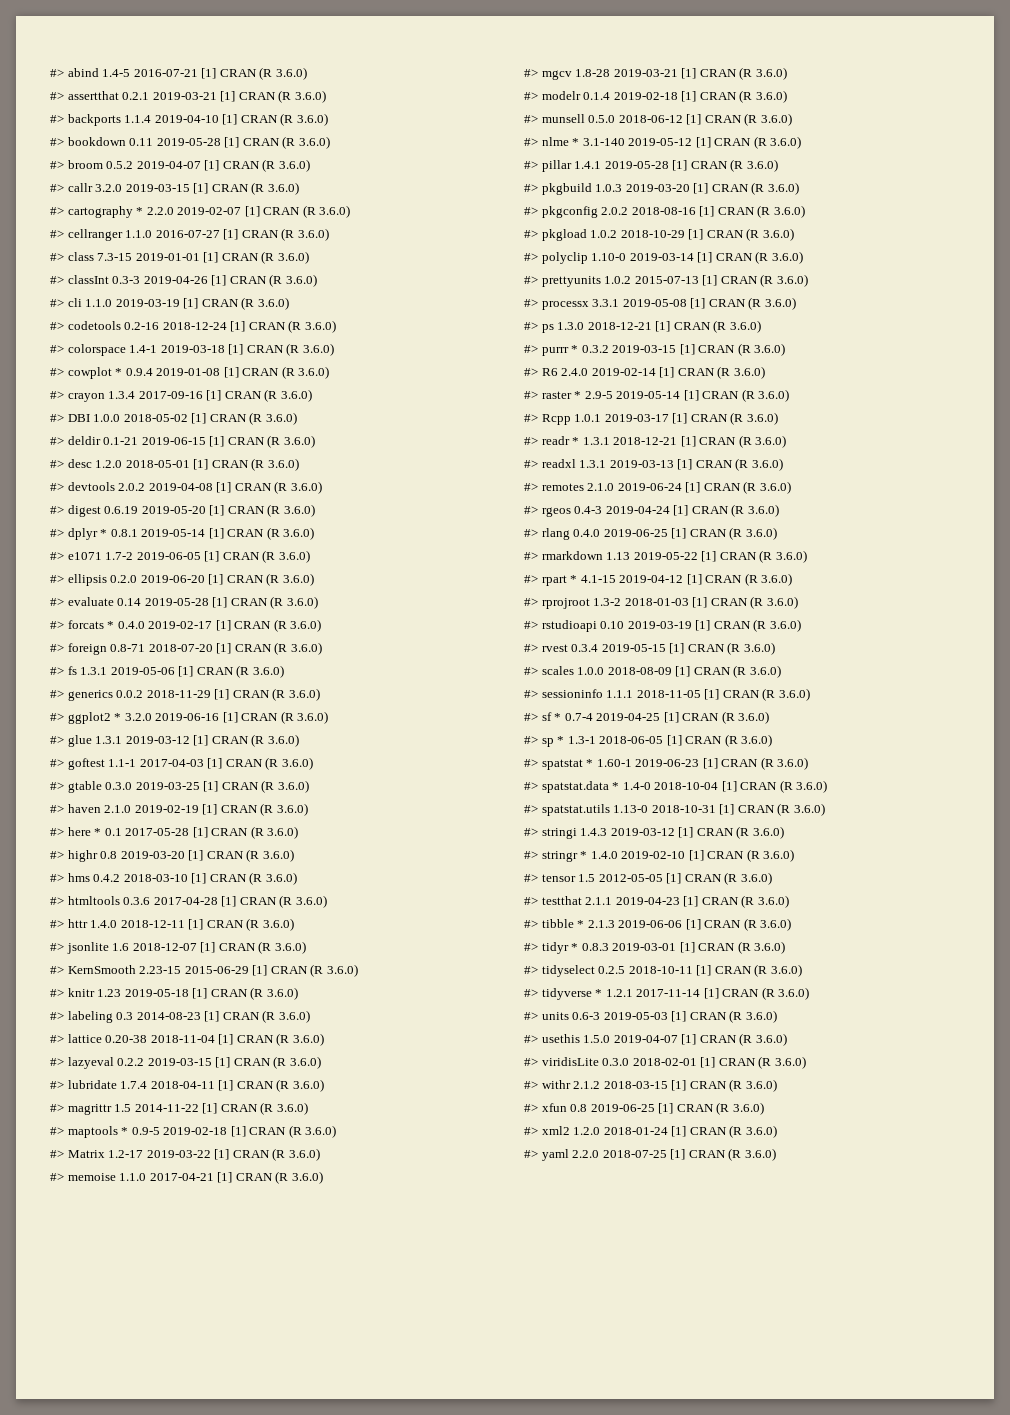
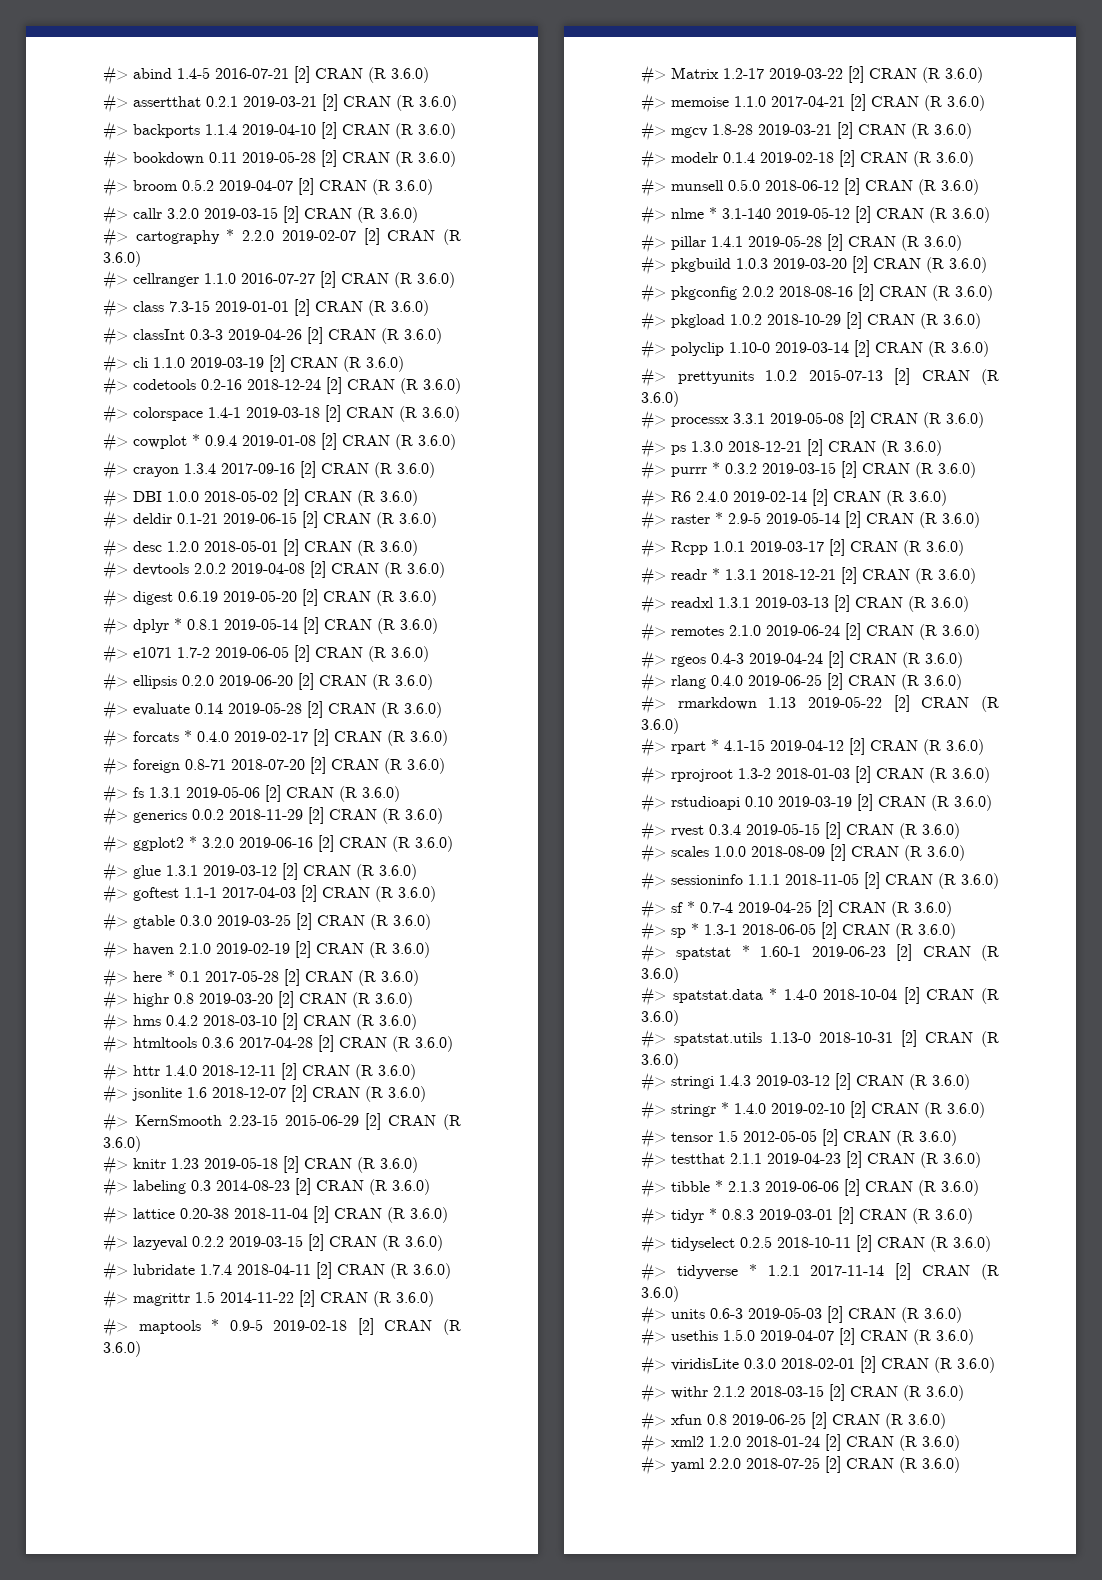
- #> abind 1.4-5 2016-07-21 [1] CRAN (R 3.6.0)
+ #> abind 1.4-5 2016-07-21 [2] CRAN (R 3.6.0)
- #> assertthat 0.2.1 2019-03-21 [1] CRAN (R 3.6.0)
+ #> assertthat 0.2.1 2019-03-21 [2] CRAN (R 3.6.0)
- #> backports 1.1.4 2019-04-10 [1] CRAN (R 3.6.0)
+ #> backports 1.1.4 2019-04-10 [2] CRAN (R 3.6.0)
- #> bookdown 0.11 2019-05-28 [1] CRAN (R 3.6.0)
+ #> bookdown 0.11 2019-05-28 [2] CRAN (R 3.6.0)
- #> broom 0.5.2 2019-04-07 [1] CRAN (R 3.6.0)
+ #> broom 0.5.2 2019-04-07 [2] CRAN (R 3.6.0)
- #> callr 3.2.0 2019-03-15 [1] CRAN (R 3.6.0)
+ #> callr 3.2.0 2019-03-15 [2] CRAN (R 3.6.0)
- #> cartography * 2.2.0 2019-02-07 [1] CRAN (R 3.6.0)
+ #> cartography * 2.2.0 2019-02-07 [2] CRAN (R 3.6.0)
- #> cellranger 1.1.0 2016-07-27 [1] CRAN (R 3.6.0)
+ #> cellranger 1.1.0 2016-07-27 [2] CRAN (R 3.6.0)
- #> class 7.3-15 2019-01-01 [1] CRAN (R 3.6.0)
+ #> class 7.3-15 2019-01-01 [2] CRAN (R 3.6.0)
- #> classInt 0.3-3 2019-04-26 [1] CRAN (R 3.6.0)
+ #> classInt 0.3-3 2019-04-26 [2] CRAN (R 3.6.0)
- #> cli 1.1.0 2019-03-19 [1] CRAN (R 3.6.0)
+ #> cli 1.1.0 2019-03-19 [2] CRAN (R 3.6.0)
- #> codetools 0.2-16 2018-12-24 [1] CRAN (R 3.6.0)
+ #> codetools 0.2-16 2018-12-24 [2] CRAN (R 3.6.0)
- #> colorspace 1.4-1 2019-03-18 [1] CRAN (R 3.6.0)
+ #> colorspace 1.4-1 2019-03-18 [2] CRAN (R 3.6.0)
- #> cowplot * 0.9.4 2019-01-08 [1] CRAN (R 3.6.0)
+ #> cowplot * 0.9.4 2019-01-08 [2] CRAN (R 3.6.0)
- #> crayon 1.3.4 2017-09-16 [1] CRAN (R 3.6.0)
+ #> crayon 1.3.4 2017-09-16 [2] CRAN (R 3.6.0)
- #> DBI 1.0.0 2018-05-02 [1] CRAN (R 3.6.0)
+ #> DBI 1.0.0 2018-05-02 [2] CRAN (R 3.6.0)
- #> deldir 0.1-21 2019-06-15 [1] CRAN (R 3.6.0)
+ #> deldir 0.1-21 2019-06-15 [2] CRAN (R 3.6.0)
- #> desc 1.2.0 2018-05-01 [1] CRAN (R 3.6.0)
+ #> desc 1.2.0 2018-05-01 [2] CRAN (R 3.6.0)
- #> devtools 2.0.2 2019-04-08 [1] CRAN (R 3.6.0)
+ #> devtools 2.0.2 2019-04-08 [2] CRAN (R 3.6.0)
- #> digest 0.6.19 2019-05-20 [1] CRAN (R 3.6.0)
+ #> digest 0.6.19 2019-05-20 [2] CRAN (R 3.6.0)
- #> dplyr * 0.8.1 2019-05-14 [1] CRAN (R 3.6.0)
+ #> dplyr * 0.8.1 2019-05-14 [2] CRAN (R 3.6.0)
- #> e1071 1.7-2 2019-06-05 [1] CRAN (R 3.6.0)
+ #> e1071 1.7-2 2019-06-05 [2] CRAN (R 3.6.0)
- #> ellipsis 0.2.0 2019-06-20 [1] CRAN (R 3.6.0)
+ #> ellipsis 0.2.0 2019-06-20 [2] CRAN (R 3.6.0)
- #> evaluate 0.14 2019-05-28 [1] CRAN (R 3.6.0)
+ #> evaluate 0.14 2019-05-28 [2] CRAN (R 3.6.0)
- #> forcats * 0.4.0 2019-02-17 [1] CRAN (R 3.6.0)
+ #> forcats * 0.4.0 2019-02-17 [2] CRAN (R 3.6.0)
- #> foreign 0.8-71 2018-07-20 [1] CRAN (R 3.6.0)
+ #> foreign 0.8-71 2018-07-20 [2] CRAN (R 3.6.0)
- #> fs 1.3.1 2019-05-06 [1] CRAN (R 3.6.0)
+ #> fs 1.3.1 2019-05-06 [2] CRAN (R 3.6.0)
- #> generics 0.0.2 2018-11-29 [1] CRAN (R 3.6.0)
+ #> generics 0.0.2 2018-11-29 [2] CRAN (R 3.6.0)
- #> ggplot2 * 3.2.0 2019-06-16 [1] CRAN (R 3.6.0)
+ #> ggplot2 * 3.2.0 2019-06-16 [2] CRAN (R 3.6.0)
- #> glue 1.3.1 2019-03-12 [1] CRAN (R 3.6.0)
+ #> glue 1.3.1 2019-03-12 [2] CRAN (R 3.6.0)
- #> goftest 1.1-1 2017-04-03 [1] CRAN (R 3.6.0)
+ #> goftest 1.1-1 2017-04-03 [2] CRAN (R 3.6.0)
- #> gtable 0.3.0 2019-03-25 [1] CRAN (R 3.6.0)
+ #> gtable 0.3.0 2019-03-25 [2] CRAN (R 3.6.0)
- #> haven 2.1.0 2019-02-19 [1] CRAN (R 3.6.0)
+ #> haven 2.1.0 2019-02-19 [2] CRAN (R 3.6.0)
- #> here * 0.1 2017-05-28 [1] CRAN (R 3.6.0)
+ #> here * 0.1 2017-05-28 [2] CRAN (R 3.6.0)
- #> highr 0.8 2019-03-20 [1] CRAN (R 3.6.0)
+ #> highr 0.8 2019-03-20 [2] CRAN (R 3.6.0)
- #> hms 0.4.2 2018-03-10 [1] CRAN (R 3.6.0)
+ #> hms 0.4.2 2018-03-10 [2] CRAN (R 3.6.0)
- #> htmltools 0.3.6 2017-04-28 [1] CRAN (R 3.6.0)
+ #> htmltools 0.3.6 2017-04-28 [2] CRAN (R 3.6.0)
- #> httr 1.4.0 2018-12-11 [1] CRAN (R 3.6.0)
+ #> httr 1.4.0 2018-12-11 [2] CRAN (R 3.6.0)
- #> jsonlite 1.6 2018-12-07 [1] CRAN (R 3.6.0)
+ #> jsonlite 1.6 2018-12-07 [2] CRAN (R 3.6.0)
- #> KernSmooth 2.23-15 2015-06-29 [1] CRAN (R 3.6.0)
+ #> KernSmooth 2.23-15 2015-06-29 [2] CRAN (R 3.6.0)
- #> knitr 1.23 2019-05-18 [1] CRAN (R 3.6.0)
+ #> knitr 1.23 2019-05-18 [2] CRAN (R 3.6.0)
- #> labeling 0.3 2014-08-23 [1] CRAN (R 3.6.0)
+ #> labeling 0.3 2014-08-23 [2] CRAN (R 3.6.0)
- #> lattice 0.20-38 2018-11-04 [1] CRAN (R 3.6.0)
+ #> lattice 0.20-38 2018-11-04 [2] CRAN (R 3.6.0)
- #> lazyeval 0.2.2 2019-03-15 [1] CRAN (R 3.6.0)
+ #> lazyeval 0.2.2 2019-03-15 [2] CRAN (R 3.6.0)
- #> lubridate 1.7.4 2018-04-11 [1] CRAN (R 3.6.0)
+ #> lubridate 1.7.4 2018-04-11 [2] CRAN (R 3.6.0)
- #> magrittr 1.5 2014-11-22 [1] CRAN (R 3.6.0)
+ #> magrittr 1.5 2014-11-22 [2] CRAN (R 3.6.0)
- #> maptools * 0.9-5 2019-02-18 [1] CRAN (R 3.6.0)
+ #> maptools * 0.9-5 2019-02-18 [2] CRAN (R 3.6.0)
- #> Matrix 1.2-17 2019-03-22 [1] CRAN (R 3.6.0)
+ #> Matrix 1.2-17 2019-03-22 [2] CRAN (R 3.6.0)
- #> memoise 1.1.0 2017-04-21 [1] CRAN (R 3.6.0)
+ #> memoise 1.1.0 2017-04-21 [2] CRAN (R 3.6.0)
- #> mgcv 1.8-28 2019-03-21 [1] CRAN (R 3.6.0)
+ #> mgcv 1.8-28 2019-03-21 [2] CRAN (R 3.6.0)
- #> modelr 0.1.4 2019-02-18 [1] CRAN (R 3.6.0)
+ #> modelr 0.1.4 2019-02-18 [2] CRAN (R 3.6.0)
- #> munsell 0.5.0 2018-06-12 [1] CRAN (R 3.6.0)
+ #> munsell 0.5.0 2018-06-12 [2] CRAN (R 3.6.0)
- #> nlme * 3.1-140 2019-05-12 [1] CRAN (R 3.6.0)
+ #> nlme * 3.1-140 2019-05-12 [2] CRAN (R 3.6.0)
- #> pillar 1.4.1 2019-05-28 [1] CRAN (R 3.6.0)
+ #> pillar 1.4.1 2019-05-28 [2] CRAN (R 3.6.0)
- #> pkgbuild 1.0.3 2019-03-20 [1] CRAN (R 3.6.0)
+ #> pkgbuild 1.0.3 2019-03-20 [2] CRAN (R 3.6.0)
- #> pkgconfig 2.0.2 2018-08-16 [1] CRAN (R 3.6.0)
+ #> pkgconfig 2.0.2 2018-08-16 [2] CRAN (R 3.6.0)
- #> pkgload 1.0.2 2018-10-29 [1] CRAN (R 3.6.0)
+ #> pkgload 1.0.2 2018-10-29 [2] CRAN (R 3.6.0)
- #> polyclip 1.10-0 2019-03-14 [1] CRAN (R 3.6.0)
+ #> polyclip 1.10-0 2019-03-14 [2] CRAN (R 3.6.0)
- #> prettyunits 1.0.2 2015-07-13 [1] CRAN (R 3.6.0)
+ #> prettyunits 1.0.2 2015-07-13 [2] CRAN (R 3.6.0)
- #> processx 3.3.1 2019-05-08 [1] CRAN (R 3.6.0)
+ #> processx 3.3.1 2019-05-08 [2] CRAN (R 3.6.0)
- #> ps 1.3.0 2018-12-21 [1] CRAN (R 3.6.0)
+ #> ps 1.3.0 2018-12-21 [2] CRAN (R 3.6.0)
- #> purrr * 0.3.2 2019-03-15 [1] CRAN (R 3.6.0)
+ #> purrr * 0.3.2 2019-03-15 [2] CRAN (R 3.6.0)
- #> R6 2.4.0 2019-02-14 [1] CRAN (R 3.6.0)
+ #> R6 2.4.0 2019-02-14 [2] CRAN (R 3.6.0)
- #> raster * 2.9-5 2019-05-14 [1] CRAN (R 3.6.0)
+ #> raster * 2.9-5 2019-05-14 [2] CRAN (R 3.6.0)
- #> Rcpp 1.0.1 2019-03-17 [1] CRAN (R 3.6.0)
+ #> Rcpp 1.0.1 2019-03-17 [2] CRAN (R 3.6.0)
- #> readr * 1.3.1 2018-12-21 [1] CRAN (R 3.6.0)
+ #> readr * 1.3.1 2018-12-21 [2] CRAN (R 3.6.0)
- #> readxl 1.3.1 2019-03-13 [1] CRAN (R 3.6.0)
+ #> readxl 1.3.1 2019-03-13 [2] CRAN (R 3.6.0)
- #> remotes 2.1.0 2019-06-24 [1] CRAN (R 3.6.0)
+ #> remotes 2.1.0 2019-06-24 [2] CRAN (R 3.6.0)
- #> rgeos 0.4-3 2019-04-24 [1] CRAN (R 3.6.0)
+ #> rgeos 0.4-3 2019-04-24 [2] CRAN (R 3.6.0)
- #> rlang 0.4.0 2019-06-25 [1] CRAN (R 3.6.0)
+ #> rlang 0.4.0 2019-06-25 [2] CRAN (R 3.6.0)
- #> rmarkdown 1.13 2019-05-22 [1] CRAN (R 3.6.0)
+ #> rmarkdown 1.13 2019-05-22 [2] CRAN (R 3.6.0)
- #> rpart * 4.1-15 2019-04-12 [1] CRAN (R 3.6.0)
+ #> rpart * 4.1-15 2019-04-12 [2] CRAN (R 3.6.0)
- #> rprojroot 1.3-2 2018-01-03 [1] CRAN (R 3.6.0)
+ #> rprojroot 1.3-2 2018-01-03 [2] CRAN (R 3.6.0)
- #> rstudioapi 0.10 2019-03-19 [1] CRAN (R 3.6.0)
+ #> rstudioapi 0.10 2019-03-19 [2] CRAN (R 3.6.0)
- #> rvest 0.3.4 2019-05-15 [1] CRAN (R 3.6.0)
+ #> rvest 0.3.4 2019-05-15 [2] CRAN (R 3.6.0)
- #> scales 1.0.0 2018-08-09 [1] CRAN (R 3.6.0)
+ #> scales 1.0.0 2018-08-09 [2] CRAN (R 3.6.0)
- #> sessioninfo 1.1.1 2018-11-05 [1] CRAN (R 3.6.0)
+ #> sessioninfo 1.1.1 2018-11-05 [2] CRAN (R 3.6.0)
- #> sf * 0.7-4 2019-04-25 [1] CRAN (R 3.6.0)
+ #> sf * 0.7-4 2019-04-25 [2] CRAN (R 3.6.0)
- #> sp * 1.3-1 2018-06-05 [1] CRAN (R 3.6.0)
+ #> sp * 1.3-1 2018-06-05 [2] CRAN (R 3.6.0)
- #> spatstat * 1.60-1 2019-06-23 [1] CRAN (R 3.6.0)
+ #> spatstat * 1.60-1 2019-06-23 [2] CRAN (R 3.6.0)
- #> spatstat.data * 1.4-0 2018-10-04 [1] CRAN (R 3.6.0)
+ #> spatstat.data * 1.4-0 2018-10-04 [2] CRAN (R 3.6.0)
- #> spatstat.utils 1.13-0 2018-10-31 [1] CRAN (R 3.6.0)
+ #> spatstat.utils 1.13-0 2018-10-31 [2] CRAN (R 3.6.0)
- #> stringi 1.4.3 2019-03-12 [1] CRAN (R 3.6.0)
+ #> stringi 1.4.3 2019-03-12 [2] CRAN (R 3.6.0)
- #> stringr * 1.4.0 2019-02-10 [1] CRAN (R 3.6.0)
+ #> stringr * 1.4.0 2019-02-10 [2] CRAN (R 3.6.0)
- #> tensor 1.5 2012-05-05 [1] CRAN (R 3.6.0)
+ #> tensor 1.5 2012-05-05 [2] CRAN (R 3.6.0)
- #> testthat 2.1.1 2019-04-23 [1] CRAN (R 3.6.0)
+ #> testthat 2.1.1 2019-04-23 [2] CRAN (R 3.6.0)
- #> tibble * 2.1.3 2019-06-06 [1] CRAN (R 3.6.0)
+ #> tibble * 2.1.3 2019-06-06 [2] CRAN (R 3.6.0)
- #> tidyr * 0.8.3 2019-03-01 [1] CRAN (R 3.6.0)
+ #> tidyr * 0.8.3 2019-03-01 [2] CRAN (R 3.6.0)
- #> tidyselect 0.2.5 2018-10-11 [1] CRAN (R 3.6.0)
+ #> tidyselect 0.2.5 2018-10-11 [2] CRAN (R 3.6.0)
- #> tidyverse * 1.2.1 2017-11-14 [1] CRAN (R 3.6.0)
+ #> tidyverse * 1.2.1 2017-11-14 [2] CRAN (R 3.6.0)
- #> units 0.6-3 2019-05-03 [1] CRAN (R 3.6.0)
+ #> units 0.6-3 2019-05-03 [2] CRAN (R 3.6.0)
- #> usethis 1.5.0 2019-04-07 [1] CRAN (R 3.6.0)
+ #> usethis 1.5.0 2019-04-07 [2] CRAN (R 3.6.0)
- #> viridisLite 0.3.0 2018-02-01 [1] CRAN (R 3.6.0)
+ #> viridisLite 0.3.0 2018-02-01 [2] CRAN (R 3.6.0)
- #> withr 2.1.2 2018-03-15 [1] CRAN (R 3.6.0)
+ #> withr 2.1.2 2018-03-15 [2] CRAN (R 3.6.0)
- #> xfun 0.8 2019-06-25 [1] CRAN (R 3.6.0)
+ #> xfun 0.8 2019-06-25 [2] CRAN (R 3.6.0)
- #> xml2 1.2.0 2018-01-24 [1] CRAN (R 3.6.0)
+ #> xml2 1.2.0 2018-01-24 [2] CRAN (R 3.6.0)
- #> yaml 2.2.0 2018-07-25 [1] CRAN (R 3.6.0)
+ #> yaml 2.2.0 2018-07-25 [2] CRAN (R 3.6.0)

